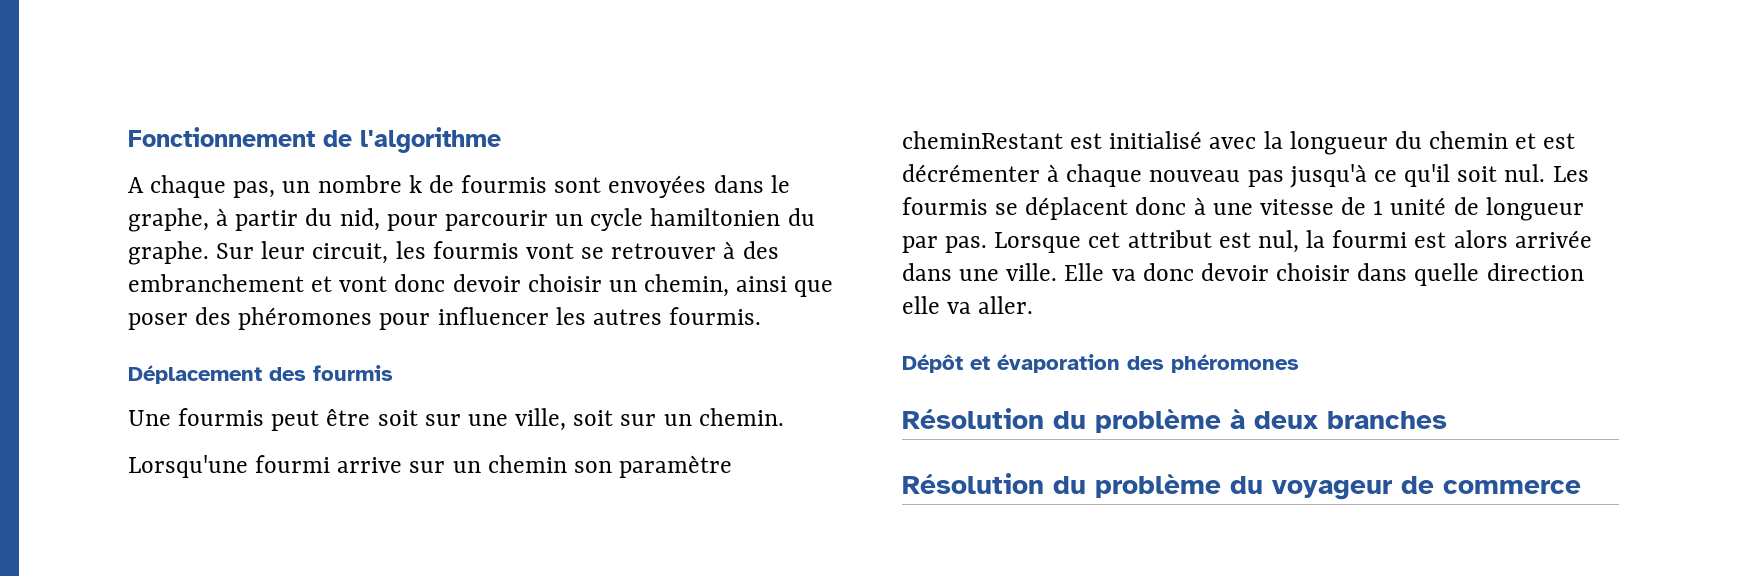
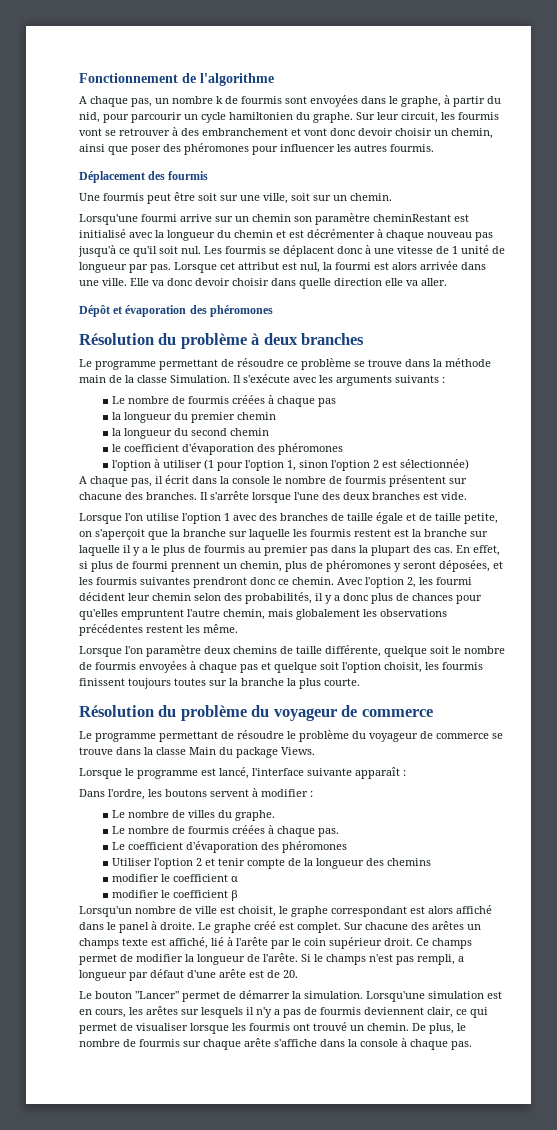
+ Le programme permettant de résoudre ce problème se trouve dans la méthode main de la classe Simulation. Il s'exécute avec les arguments suivants :
+ Le nombre de fourmis créées à chaque pas
+ la longueur du premier chemin
+ la longueur du second chemin
+ le coefficient d'évaporation des phéromones
+ l'option à utiliser (1 pour l'option 1, sinon l'option 2 est sélectionnée)
+ A chaque pas, il écrit dans la console le nombre de fourmis présentent sur chacune des branches. Il s'arrête lorsque l'une des deux branches est vide.
+ Lorsque l'on utilise l'option 1 avec des branches de taille égale et de taille petite, on s'aperçoit que la branche sur laquelle les fourmis restent est la branche sur laquelle il y a le plus de fourmis au premier pas dans la plupart des cas. En effet, si plus de fourmi prennent un chemin, plus de phéromones y seront déposées, et les fourmis suivantes prendront donc ce chemin. Avec l'option 2, les fourmi décident leur chemin selon des probabilités, il y a donc plus de chances pour qu'elles empruntent l'autre chemin, mais globalement les observations précédentes restent les même.
+ Lorsque l'on paramètre deux chemins de taille différente, quelque soit le nombre de fourmis envoyées à chaque pas et quelque soit l'option choisit, les fourmis finissent toujours toutes sur la branche la plus courte.
+ Le programme permettant de résoudre le problème du voyageur de commerce se trouve dans la classe Main du package Views.
+ Lorsque le programme est lancé, l'interface suivante apparaît :
+ Dans l'ordre, les boutons servent à modifier :
+ Le nombre de villes du graphe.
+ Le nombre de fourmis créées à chaque pas.
+ Le coefficient d'évaporation des phéromones
+ Utiliser l'option 2 et tenir compte de la longueur des chemins
+ modifier le coefficient α
+ modifier le coefficient β
+ Lorsqu'un nombre de ville est choisit, le graphe correspondant est alors affiché dans le panel à droite. Le graphe créé est complet. Sur chacune des arêtes un champs texte est affiché, lié à l'arête par le coin supérieur droit. Ce champs permet de modifier la longueur de l'arête. Si le champs n'est pas rempli, a longueur par défaut d'une arête est de 20.
+ Le bouton "Lancer" permet de démarrer la simulation. Lorsqu'une simulation est en cours, les arêtes sur lesquels il n'y a pas de fourmis deviennent clair, ce qui permet de visualiser lorsque les fourmis ont trouvé un chemin. De plus, le nombre de fourmis sur chaque arête s'affiche dans la console à chaque pas.

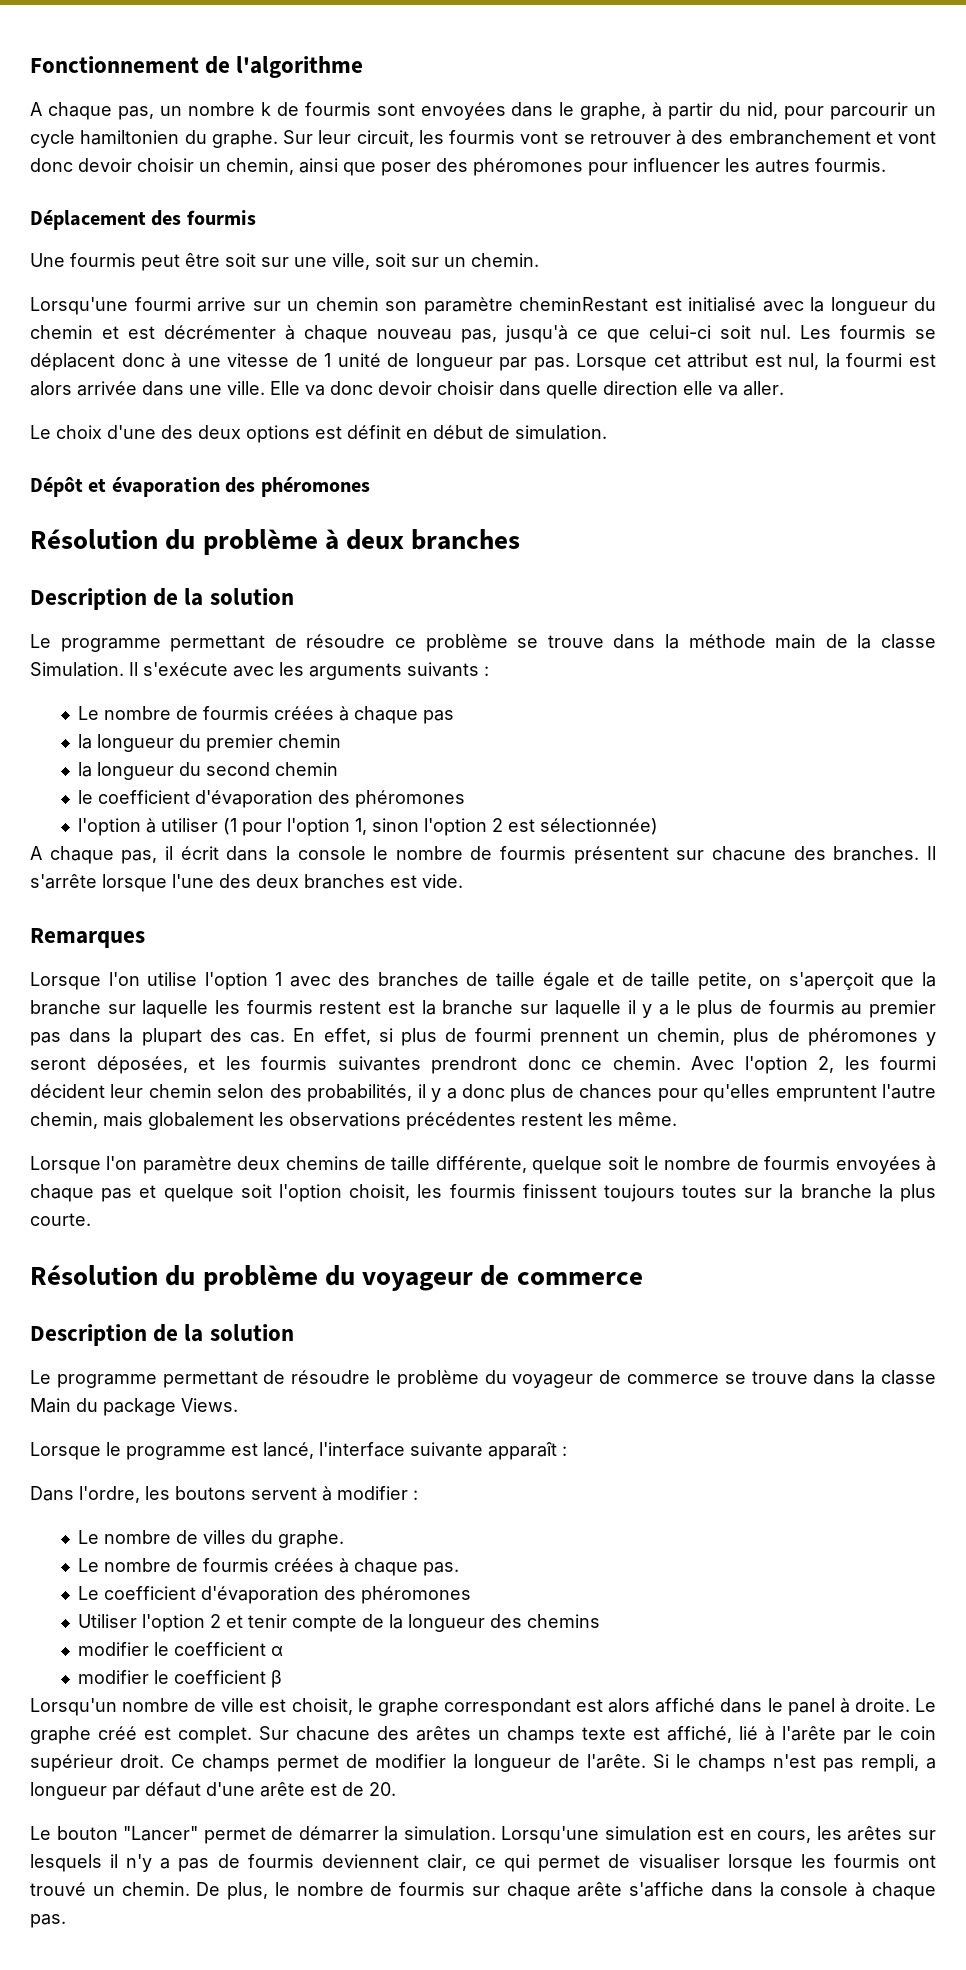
- Lorsqu'une fourmi arrive sur un chemin son paramètre cheminRestant est initialisé avec la longueur du chemin et est décrémenter à chaque nouveau pas jusqu'à ce qu'il soit nul.
+ Lorsqu'une fourmi arrive sur un chemin son paramètre cheminRestant est initialisé avec la longueur du chemin et est décrémenter à chaque nouveau pas, jusqu'à ce que celui-ci soit nul.
+ Le choix d'une des deux options est définit en début de simulation.
  Résolution du problème à deux branches
+ Description de la solution
+ Remarques
  Résolution du problème du voyageur de commerce
+ Description de la solution

